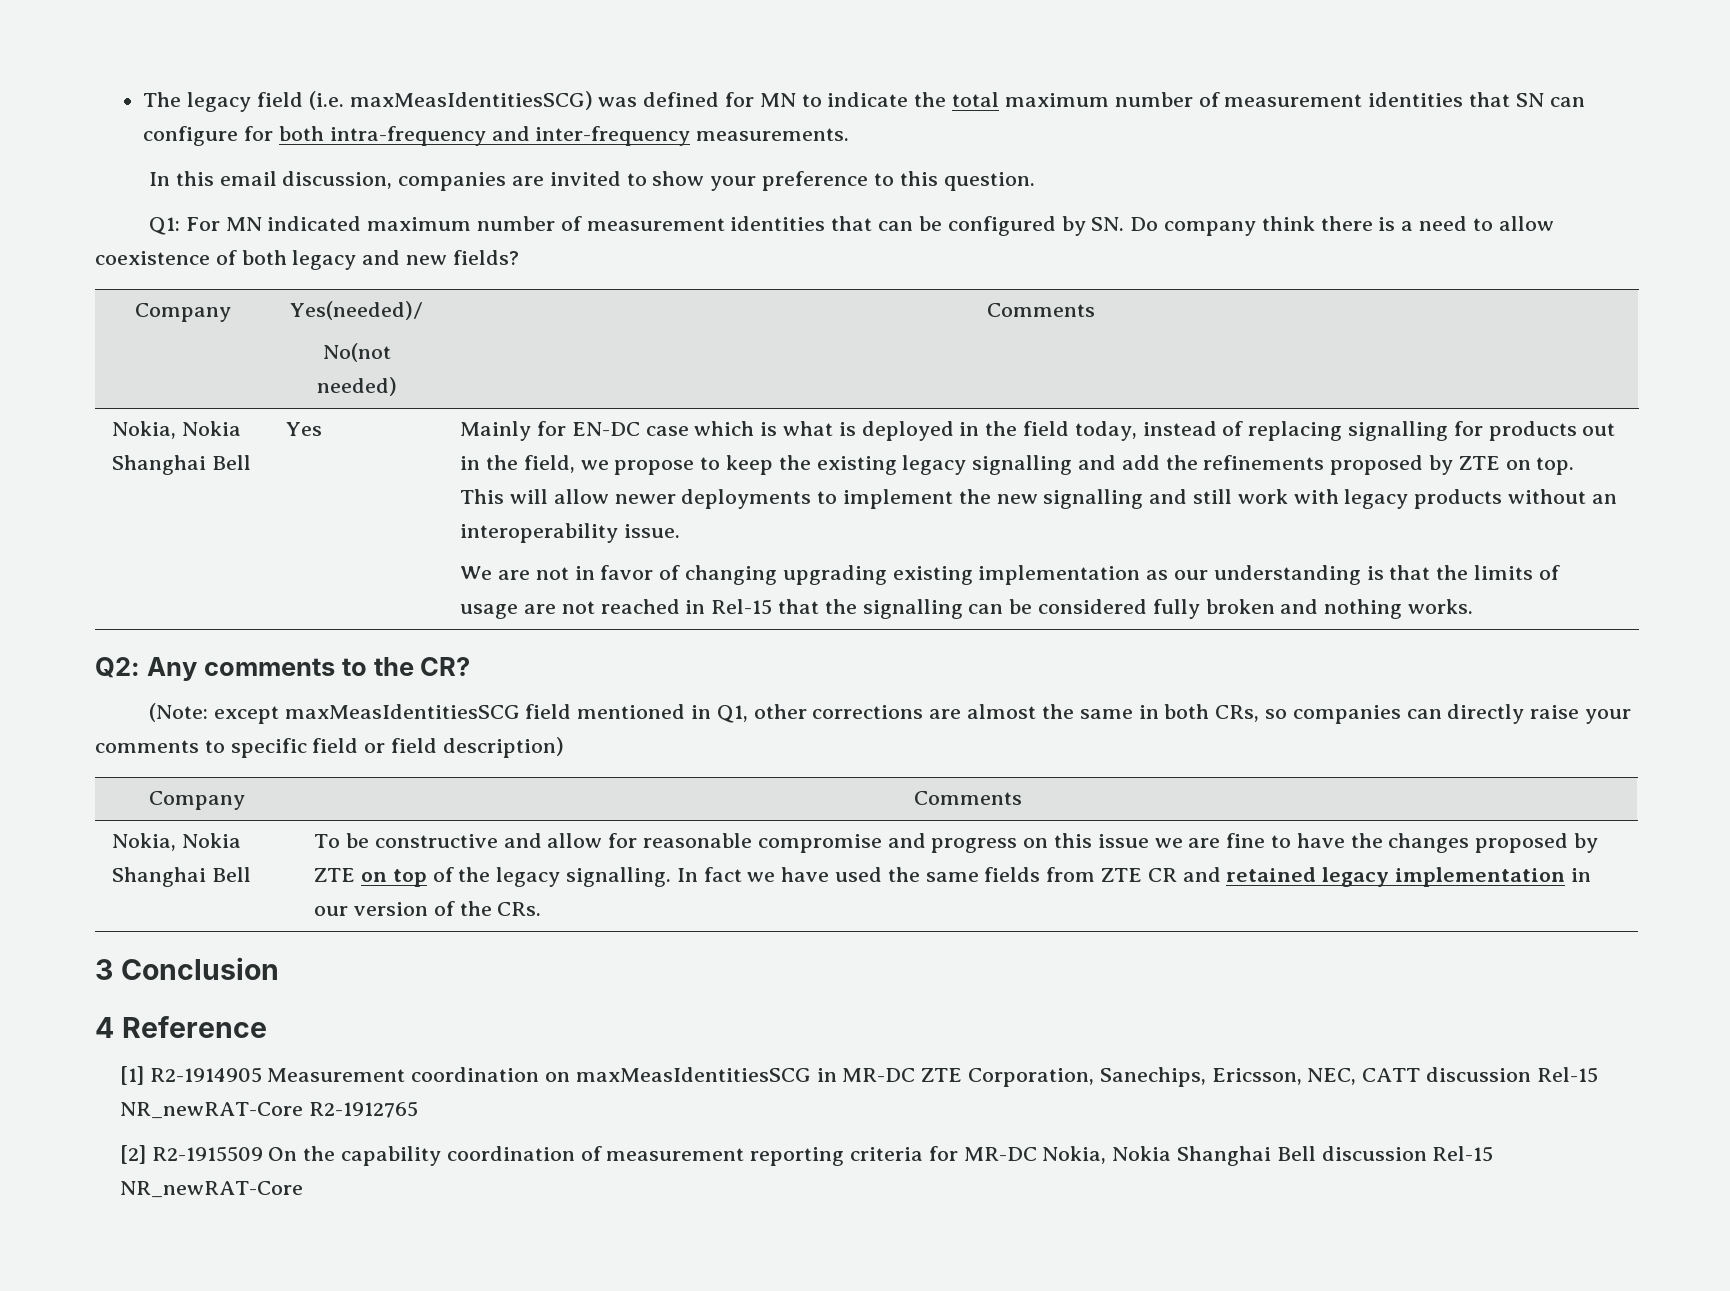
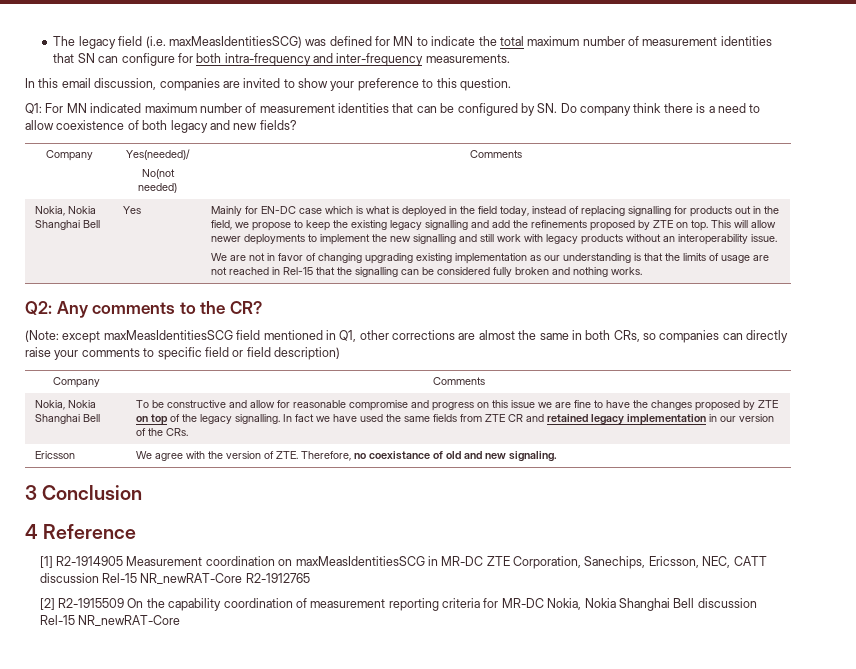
+ Ericsson | We agree with the version of ZTE. Therefore, no coexistance of old and new signaling.

